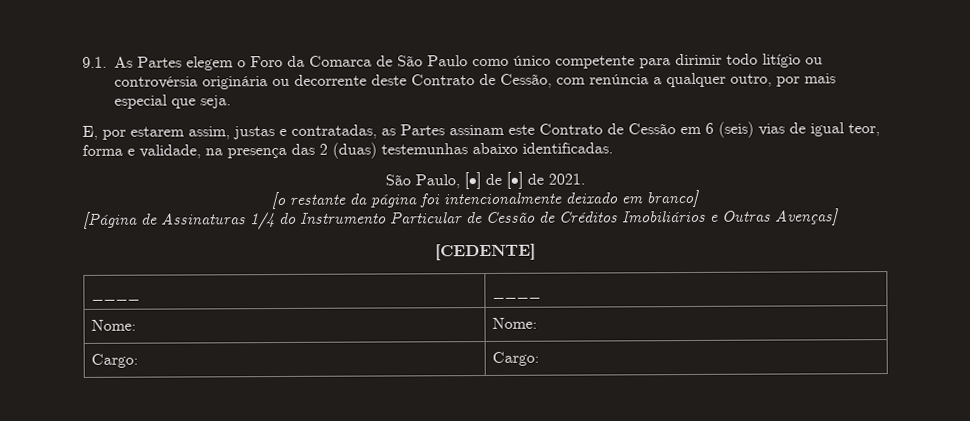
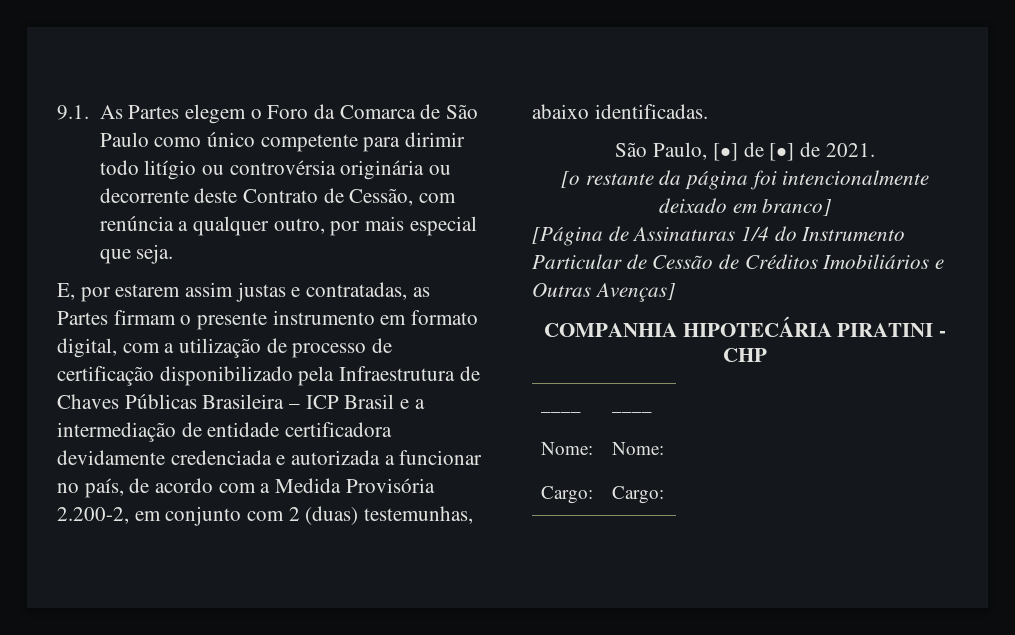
- E, por estarem assim, justas e contratadas, as Partes assinam este Contrato de Cessão em 6 (seis) vias de igual teor, forma e validade, na presença das 2 (duas) testemunhas abaixo identificadas.
+ E, por estarem assim justas e contratadas, as Partes firmam o presente instrumento em formato digital, com a utilização de processo de certificação disponibilizado pela Infraestrutura de Chaves Públicas Brasileira – ICP Brasil e a intermediação de entidade certificadora devidamente credenciada e autorizada a funcionar no país, de acordo com a Medida Provisória 2.200-2, em conjunto com 2 (duas) testemunhas, abaixo identificadas.
- [CEDENTE]
+ COMPANHIA HIPOTECÁRIA PIRATINI - CHP

